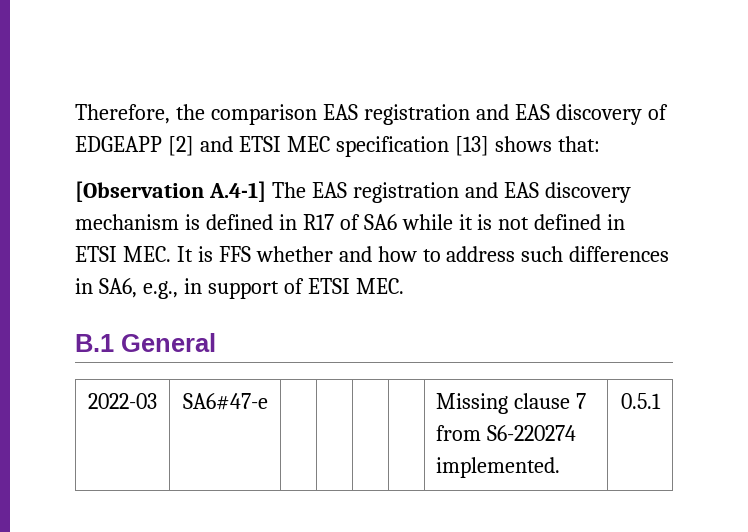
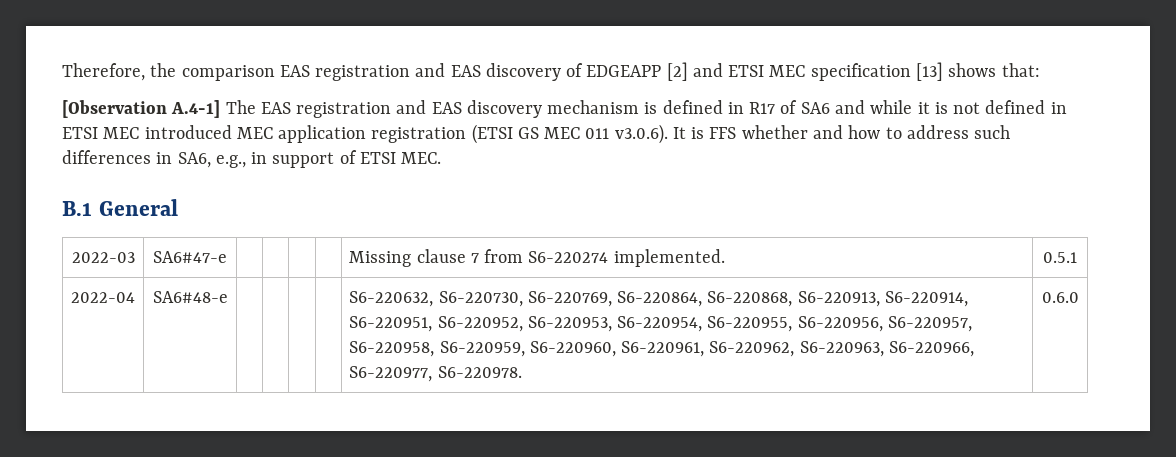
- [Observation A.4-1] The EAS registration and EAS discovery mechanism is defined in R17 of SA6 while it is not defined in ETSI MEC. It is FFS whether and how to address such differences in SA6, e.g., in support of ETSI MEC.
+ [Observation A.4-1] The EAS registration and EAS discovery mechanism is defined in R17 of SA6 and while it is not defined in ETSI MEC introduced MEC application registration (ETSI GS MEC 011 v3.0.6). It is FFS whether and how to address such differences in SA6, e.g., in support of ETSI MEC.
+ 2022-04 | SA6#48-e | | | | | S6-220632, S6-220730, S6-220769, S6-220864, S6-220868, S6-220913, S6-220914, S6-220951, S6-220952, S6-220953, S6-220954, S6-220955, S6-220956, S6-220957, S6-220958, S6-220959, S6-220960, S6-220961, S6-220962, S6-220963, S6-220966, S6-220977, S6-220978. | 0.6.0

